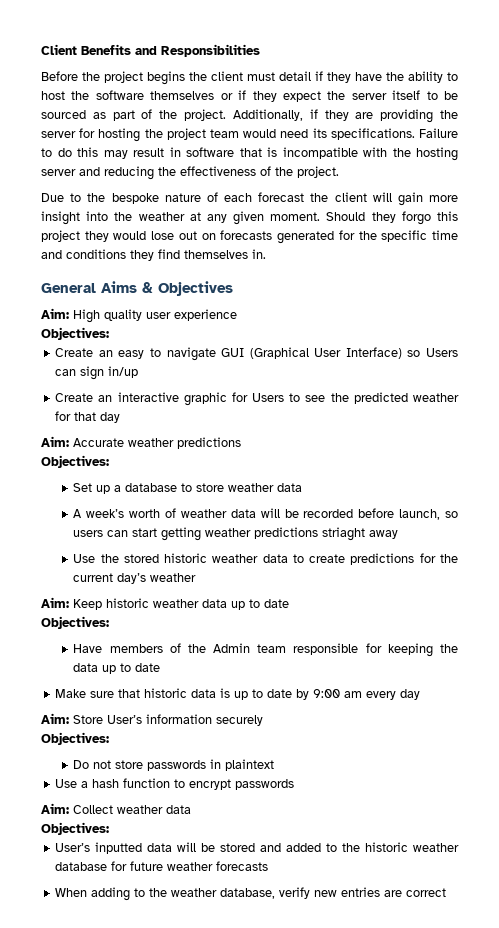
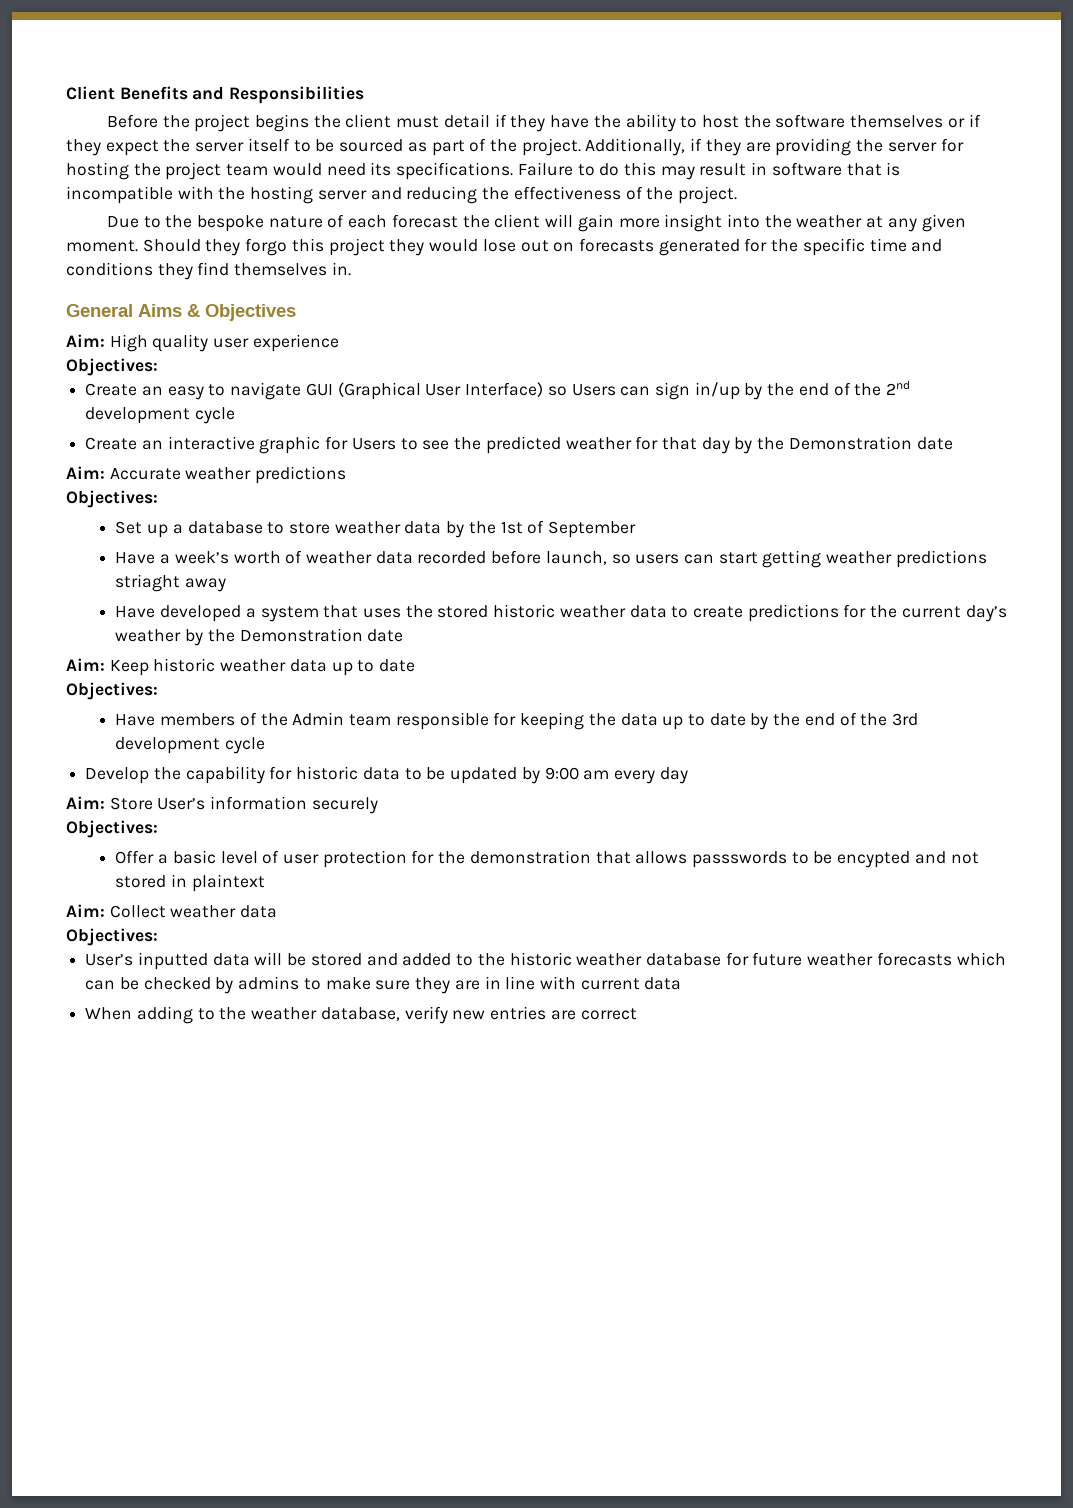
- Create an easy to navigate GUI (Graphical User Interface) so Users can sign in/up
+ Create an easy to navigate GUI (Graphical User Interface) so Users can sign in/up by the end of the 2nd development cycle
- Create an interactive graphic for Users to see the predicted weather for that day
+ Create an interactive graphic for Users to see the predicted weather for that day by the Demonstration date
- Set up a database to store weather data
- A week’s worth of weather data will be recorded before launch, so users can start getting weather predictions striaght away
+ Set up a database to store weather data by the 1st of September
+ Have a week’s worth of weather data recorded before launch, so users can start getting weather predictions striaght away
- Use the stored historic weather data to create predictions for the current day’s weather
+ Have developed a system that uses the stored historic weather data to create predictions for the current day’s weather by the Demonstration date
- Have members of the Admin team responsible for keeping the data up to date
- Make sure that historic data is up to date by 9:00 am every day
+ Have members of the Admin team responsible for keeping the data up to date by the end of the 3rd development cycle
+ Develop the capability for historic data to be updated by 9:00 am every day
- Do not store passwords in plaintext
- Use a hash function to encrypt passwords
+ Offer a basic level of user protection for the demonstration that allows passswords to be encypted and not stored in plaintext
- User’s inputted data will be stored and added to the historic weather database for future weather forecasts
+ User’s inputted data will be stored and added to the historic weather database for future weather forecasts which can be checked by admins to make sure they are in line with current data

